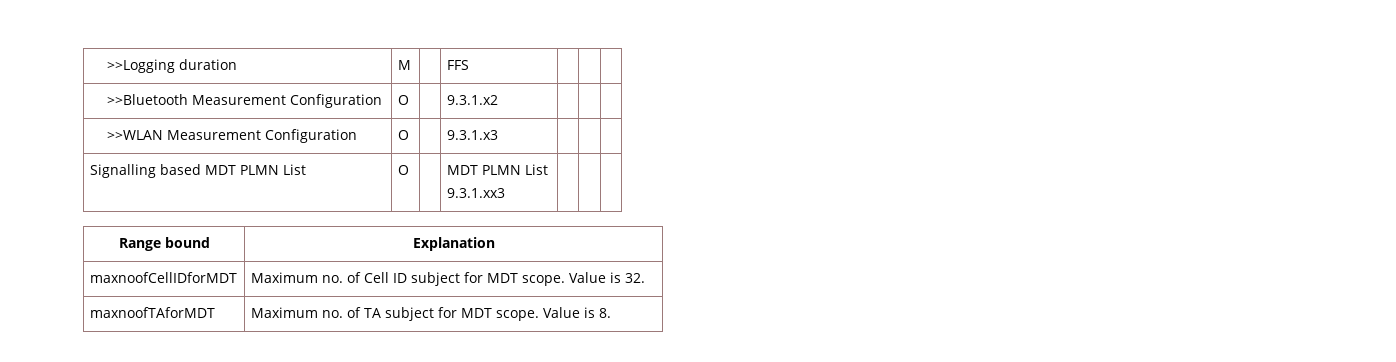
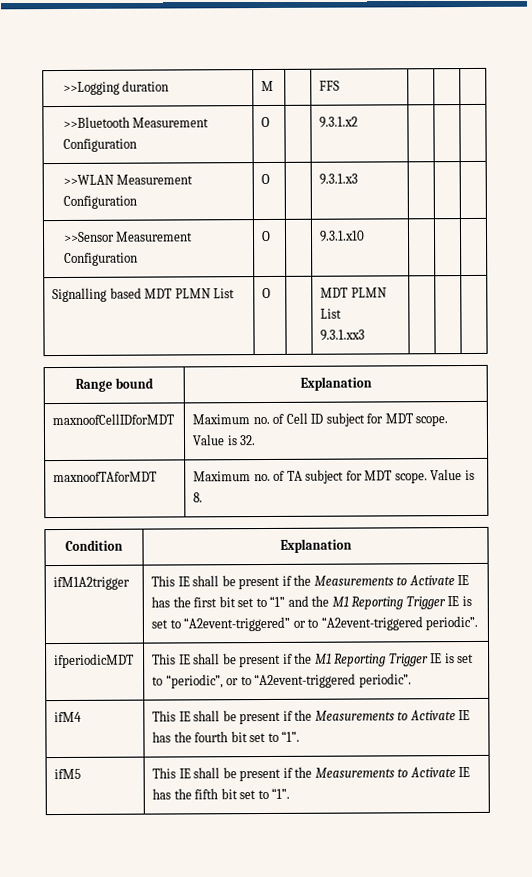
+ >>Sensor Measurement Configuration | O | | 9.3.1.x10 | | |
+ Condition | Explanation
+ ifM1A2trigger | This IE shall be present if the Measurements to Activate IE has the first bit set to “1” and the M1 Reporting Trigger IE is set to “A2event-triggered” or to “A2event-triggered periodic”.
+ ifperiodicMDT | This IE shall be present if the M1 Reporting Trigger IE is set to “periodic”, or to “A2event-triggered periodic”.
+ ifM4 | This IE shall be present if the Measurements to Activate IE has the fourth bit set to “1”.
+ ifM5 | This IE shall be present if the Measurements to Activate IE has the fifth bit set to “1”.

